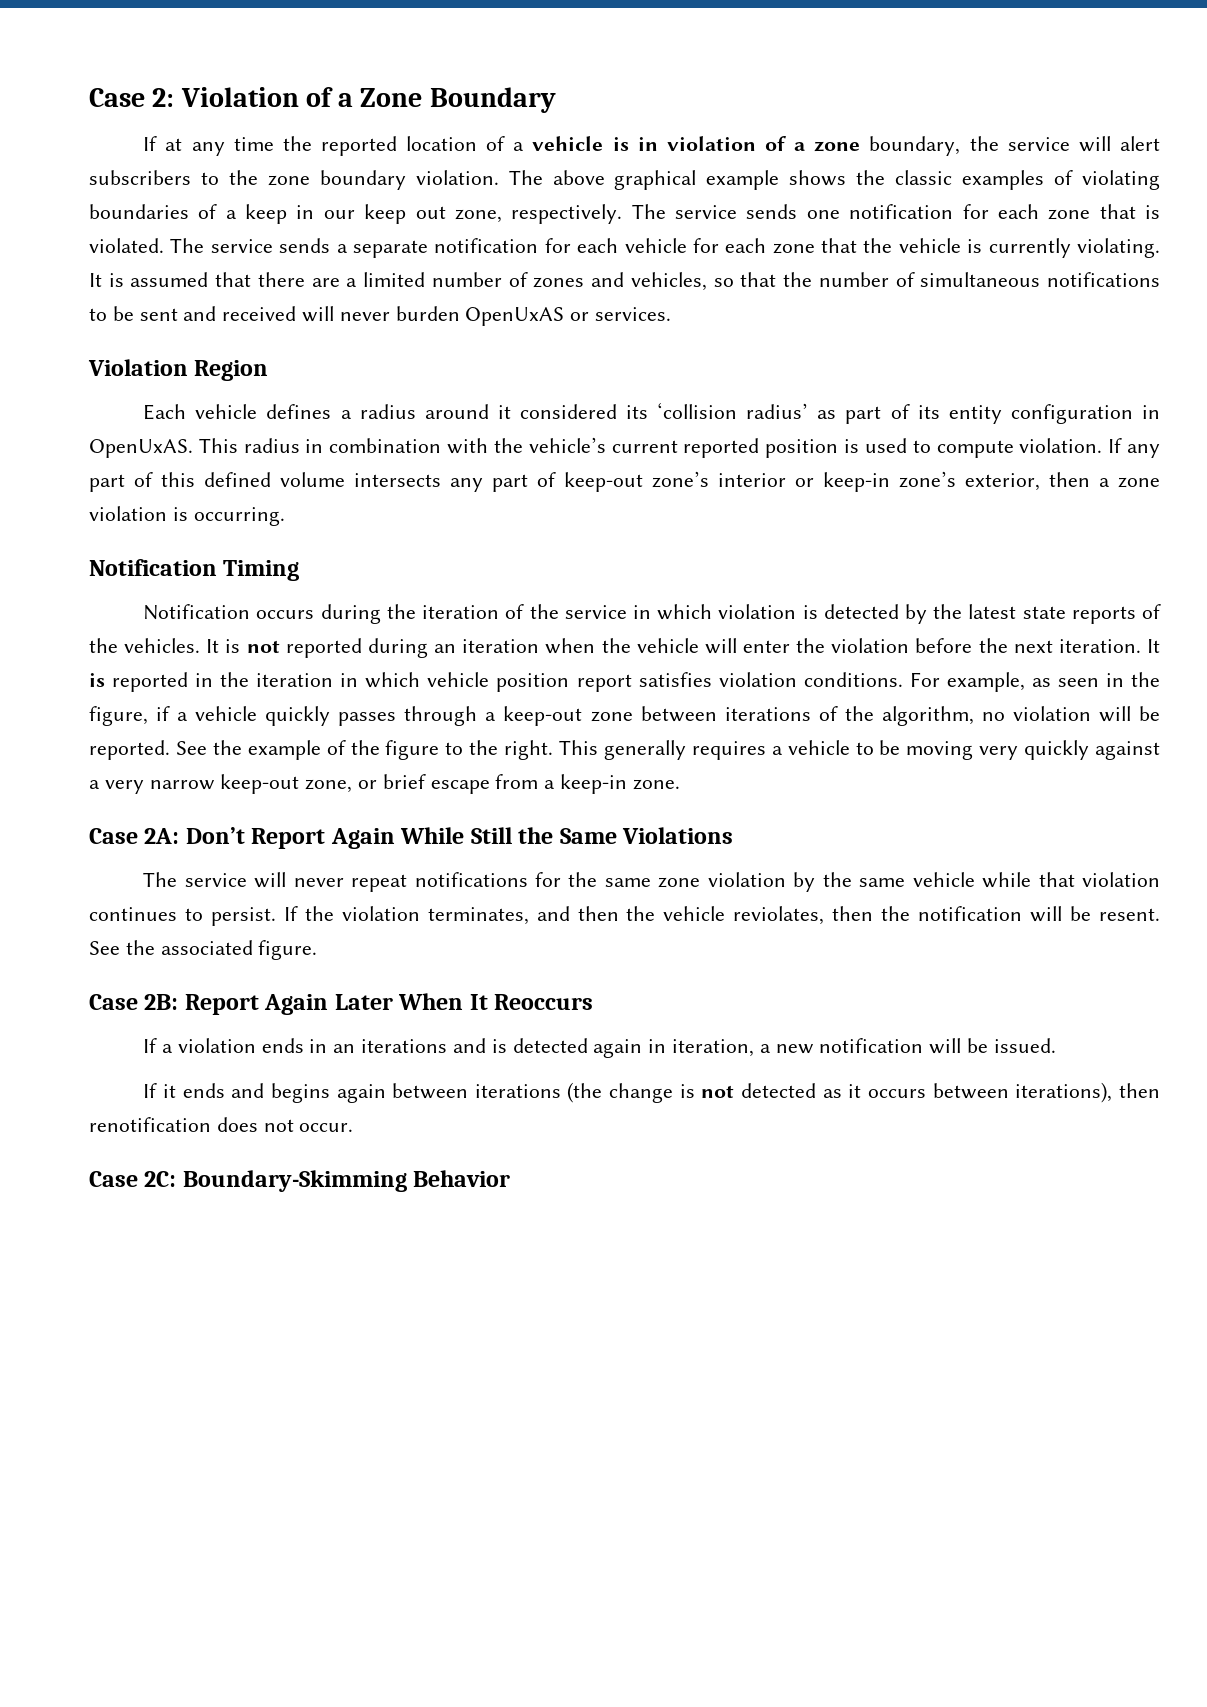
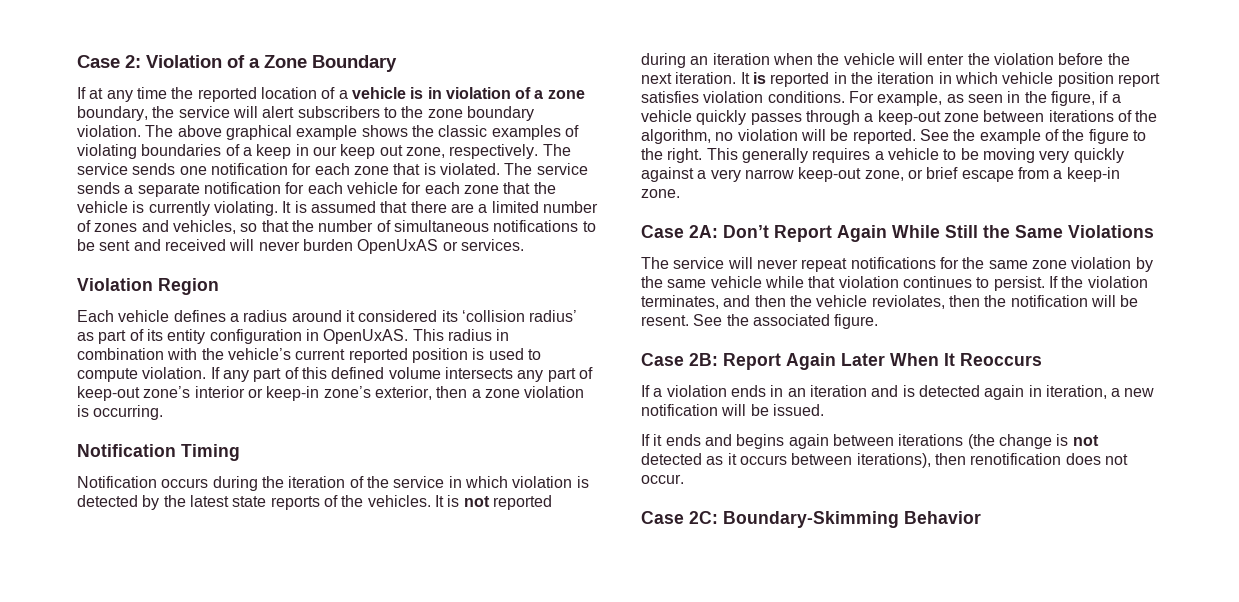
- If a violation ends in an iterations and is detected again in iteration, a new notification will be issued.
+ If a violation ends in an iteration and is detected again in iteration, a new notification will be issued.

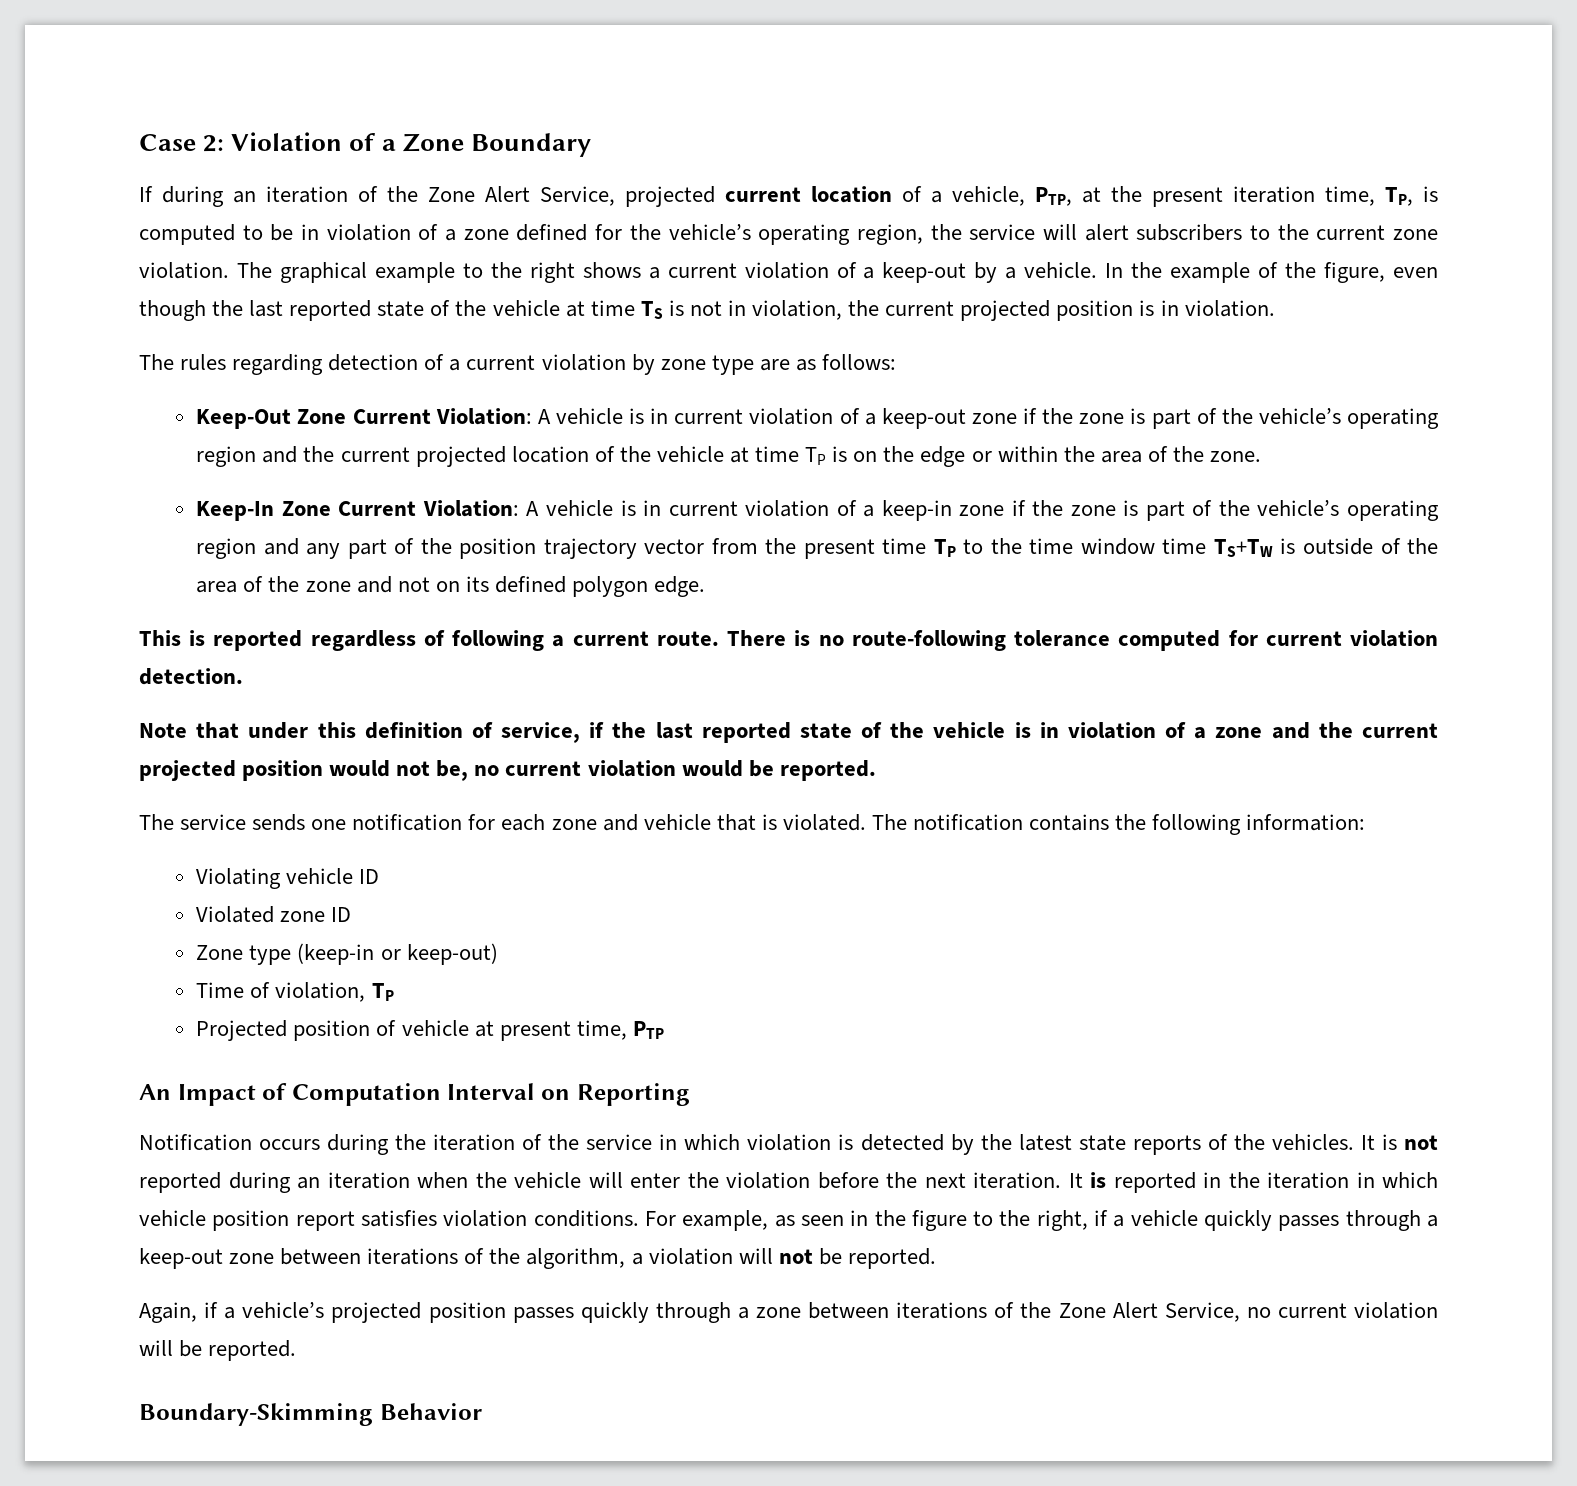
- If at any time the reported location of a vehicle is in violation of a zone boundary, the service will alert subscribers to the zone boundary violation. The above graphical example shows the classic examples of violating boundaries of a keep in our keep out zone, respectively. The service sends one notification for each zone that is violated.
+ If during an iteration of the Zone Alert Service, projected current location of a vehicle, PTP, at the present iteration time, TP, is computed to be in violation of a zone defined for the vehicle’s operating region, the service will alert subscribers to the current zone violation. The graphical example to the right shows a current violation of a keep-out by a vehicle. In the example of the figure, even though the last reported state of the vehicle at time TS is not in violation, the current projected position is in violation.
+ The rules regarding detection of a current violation by zone type are as follows:
+ Keep-Out Zone Current Violation: A vehicle is in current violation of a keep-out zone if the zone is part of the vehicle’s operating region and the current projected location of the vehicle at time TP is on the edge or within the area of the zone.
+ Keep-In Zone Current Violation: A vehicle is in current violation of a keep-in zone if the zone is part of the vehicle’s operating region and any part of the position trajectory vector from the present time TP to the time window time TS+TW is outside of the area of the zone and not on its defined polygon edge.
+ This is reported regardless of following a current route. There is no route-following tolerance computed for current violation detection.
+ Note that under this definition of service, if the last reported state of the vehicle is in violation of a zone and the current projected position would not be, no current violation would be reported.
+ The service sends one notification for each zone and vehicle that is violated.
- The service sends a separate notification for each vehicle for each zone that the vehicle is currently violating. It is assumed that there are a limited number of zones and vehicles, so that the number of simultaneous notifications to be sent and received will never burden OpenUxAS or services.
- Violation Region
- Each vehicle defines a radius around it considered its ‘collision radius’ as part of its entity configuration in OpenUxAS. This radius in combination with the vehicle’s current reported position is used to compute violation. If any part of this defined volume intersects any part of keep-out zone’s interior or keep-in zone’s exterior, then a zone violation is occurring.
- Notification Timing
+ The notification contains the following information:
+ Violating vehicle ID
+ Violated zone ID
+ Zone type (keep-in or keep-out)
+ Time of violation, TP
+ Projected position of vehicle at present time, PTP
+ An Impact of Computation Interval on Reporting
- For example, as seen in the figure, if a vehicle quickly passes through a keep-out zone between iterations of the algorithm, no violation will be reported. See the example of the figure to the right. This generally requires a vehicle to be moving very quickly against a very narrow keep-out zone, or brief escape from a keep-in zone.
- Case 2A: Don’t Report Again While Still the Same Violations
- The service will never repeat notifications for the same zone violation by the same vehicle while that violation continues to persist. If the violation terminates, and then the vehicle reviolates, then the notification will be resent. See the associated figure.
- Case 2B: Report Again Later When It Reoccurs
- If a violation ends in an iteration and is detected again in iteration, a new notification will be issued.
- If it ends and begins again between iterations (the change is not detected as it occurs between iterations), then renotification does not occur.
- Case 2C: Boundary-Skimming Behavior
+ For example, as seen in the figure to the right, if a vehicle quickly passes through a keep-out zone between iterations of the algorithm, a violation will not be reported.
+ Again, if a vehicle’s projected position passes quickly through a zone between iterations of the Zone Alert Service, no current violation will be reported.
+ Boundary-Skimming Behavior

